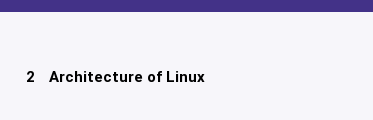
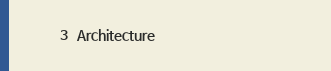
- 2 Architecture of Linux
+ 3 Architecture

